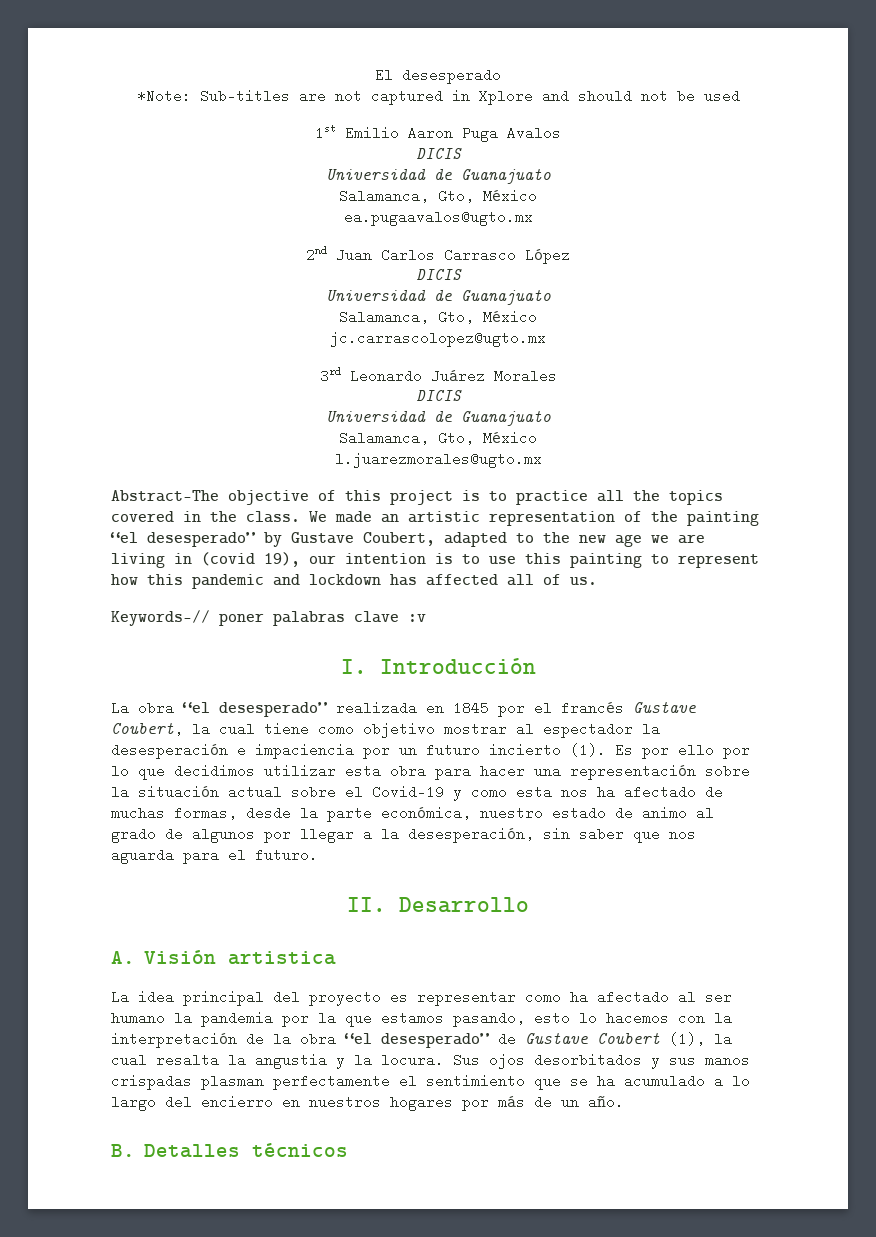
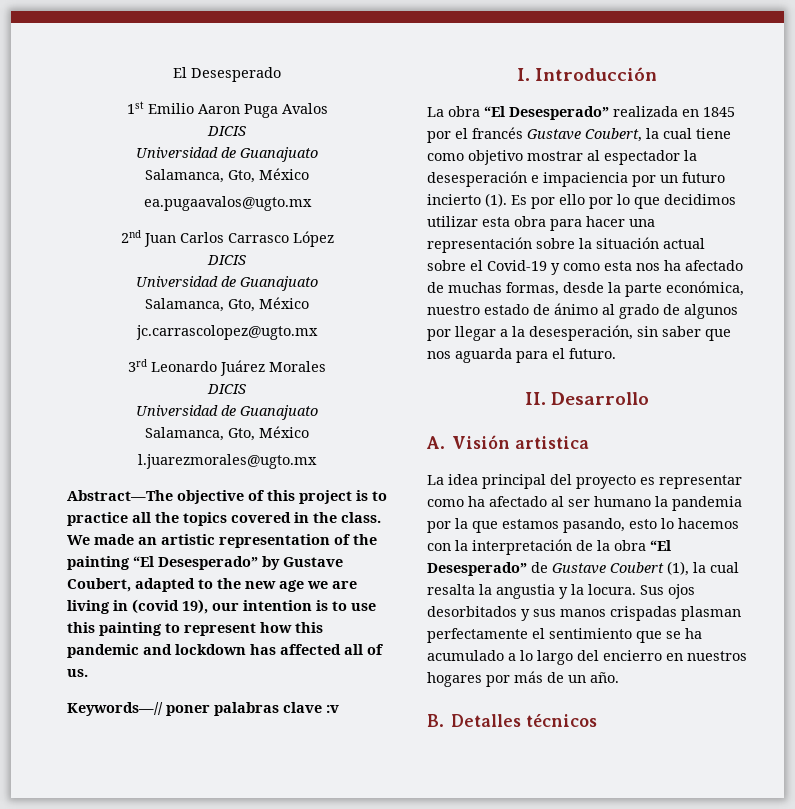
- El desesperado
- *Note: Sub-titles are not captured in Xplore and should not be used
+ El Desesperado
- We made an artistic representation of the painting “el desesperado” by Gustave Coubert, adapted to the new age we are living in (covid 19), our intention is to use this painting to represent how this pandemic and lockdown has affected all of us.
+ We made an artistic representation of the painting “El Desesperado” by Gustave Coubert, adapted to the new age we are living in (covid 19), our intention is to use this painting to represent how this pandemic and lockdown has affected all of us.
- La obra “el desesperado” realizada en 1845 por el francés Gustave Coubert, la cual tiene como objetivo mostrar al espectador la desesperación e impaciencia por un futuro incierto (1).
+ La obra “El Desesperado” realizada en 1845 por el francés Gustave Coubert, la cual tiene como objetivo mostrar al espectador la desesperación e impaciencia por un futuro incierto (1).
- Es por ello por lo que decidimos utilizar esta obra para hacer una representación sobre la situación actual sobre el Covid-19 y como esta nos ha afectado de muchas formas, desde la parte económica, nuestro estado de animo al grado de algunos por llegar a la desesperación, sin saber que nos aguarda para el futuro.
+ Es por ello por lo que decidimos utilizar esta obra para hacer una representación sobre la situación actual sobre el Covid-19 y como esta nos ha afectado de muchas formas, desde la parte económica, nuestro estado de ánimo al grado de algunos por llegar a la desesperación, sin saber que nos aguarda para el futuro.
- La idea principal del proyecto es representar como ha afectado al ser humano la pandemia por la que estamos pasando, esto lo hacemos con la interpretación de la obra “el desesperado” de Gustave Coubert (1), la cual resalta la angustia y la locura.
+ La idea principal del proyecto es representar como ha afectado al ser humano la pandemia por la que estamos pasando, esto lo hacemos con la interpretación de la obra “El Desesperado” de Gustave Coubert (1), la cual resalta la angustia y la locura.

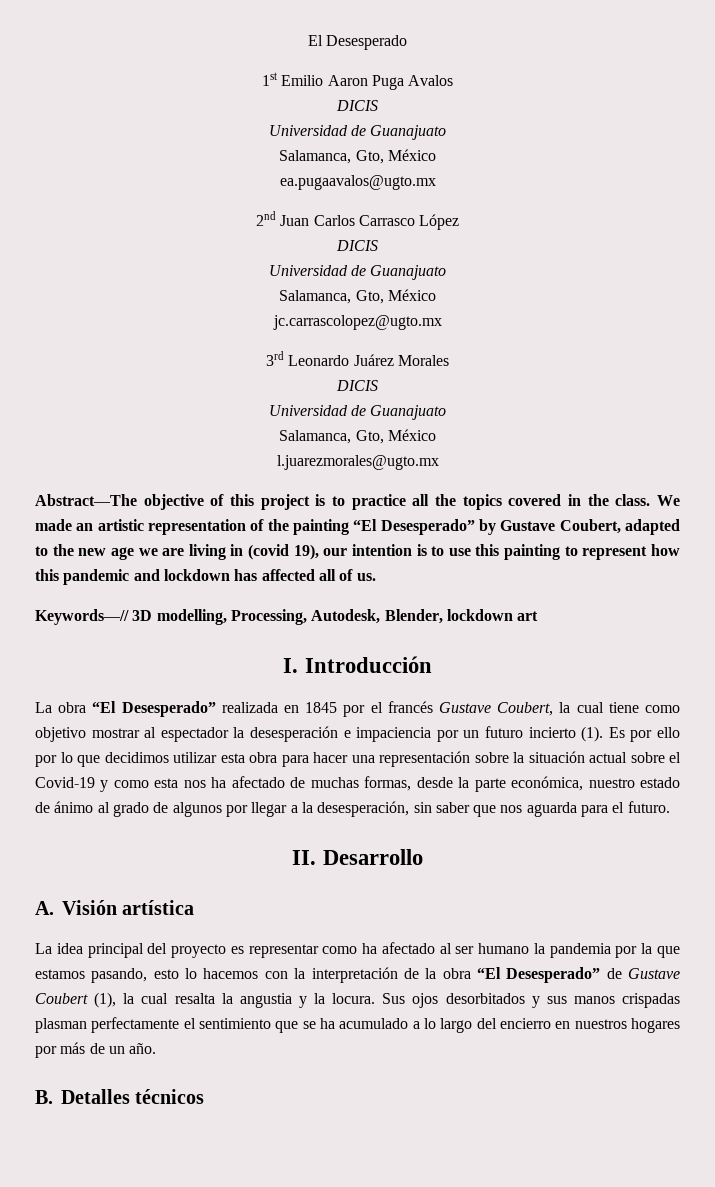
- Keywords—// poner palabras clave :v
+ Keywords—// 3D modelling, Processing, Autodesk, Blender, lockdown art
- A. Visión artistica
+ A. Visión artística

